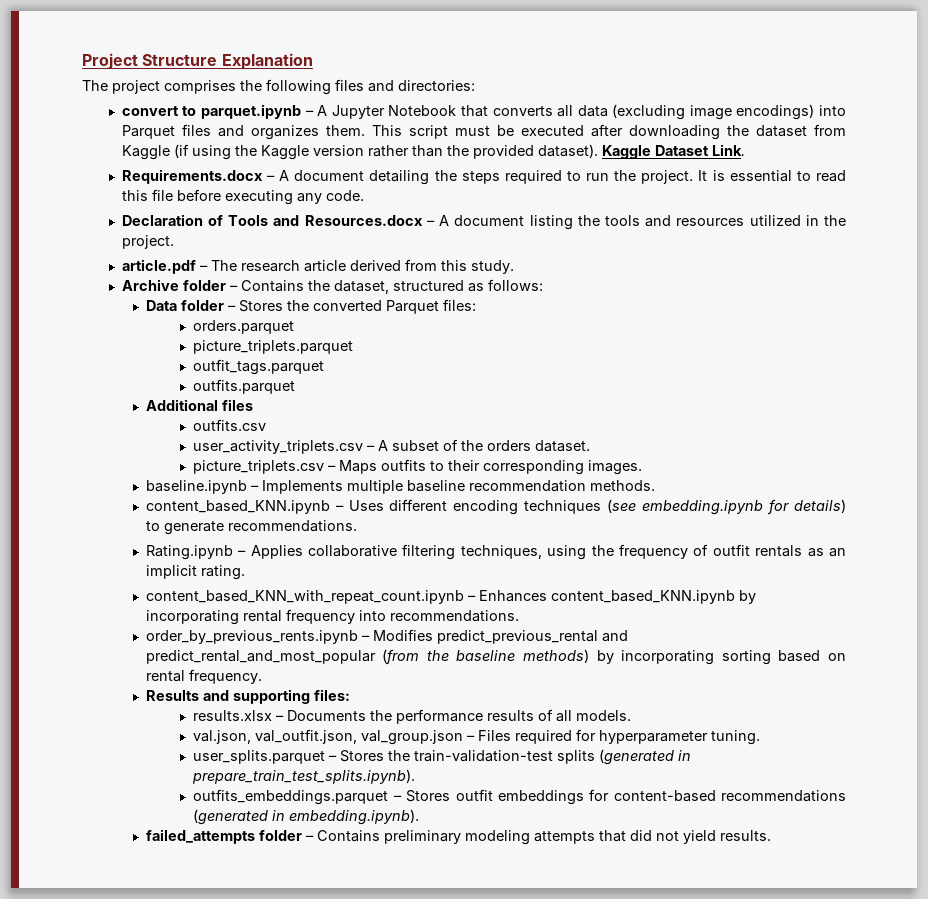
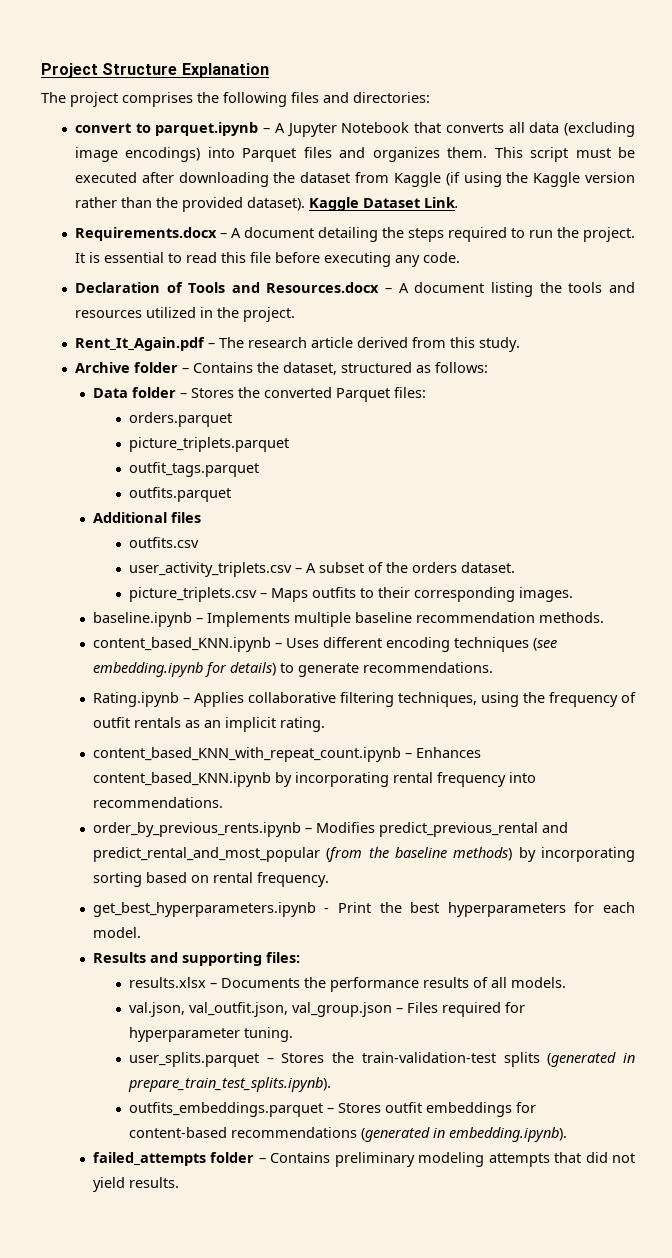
- article.pdf – The research article derived from this study.
+ Rent_It_Again.pdf – The research article derived from this study.
+ get_best_hyperparameters.ipynb - Print the best hyperparameters for each model.

